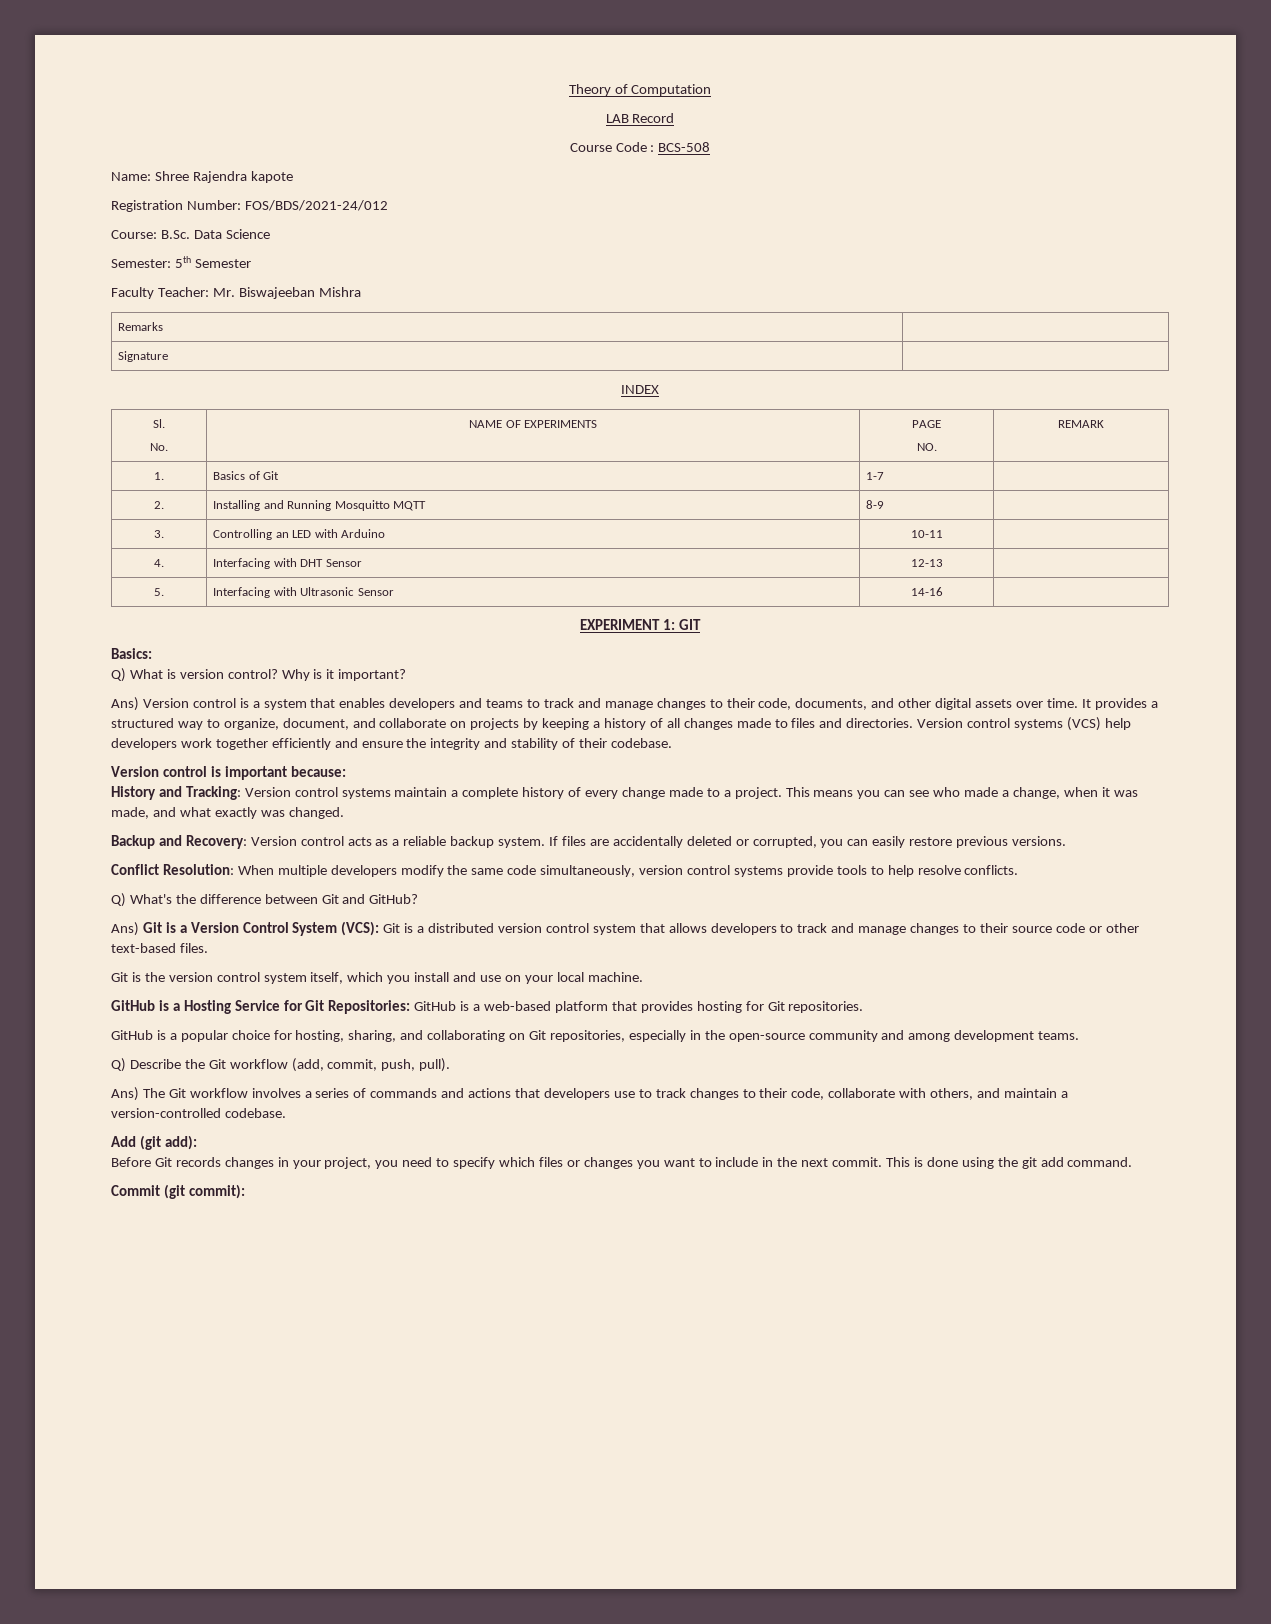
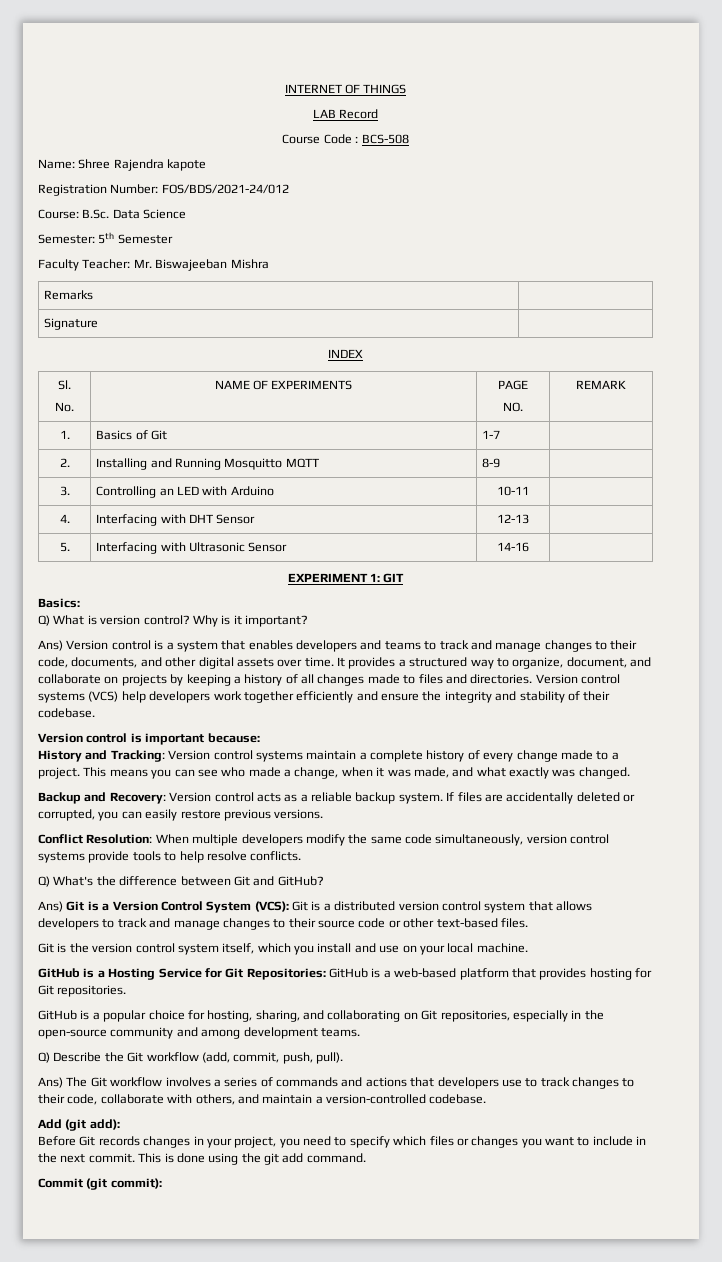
- Theory of Computation
+ INTERNET OF THINGS

